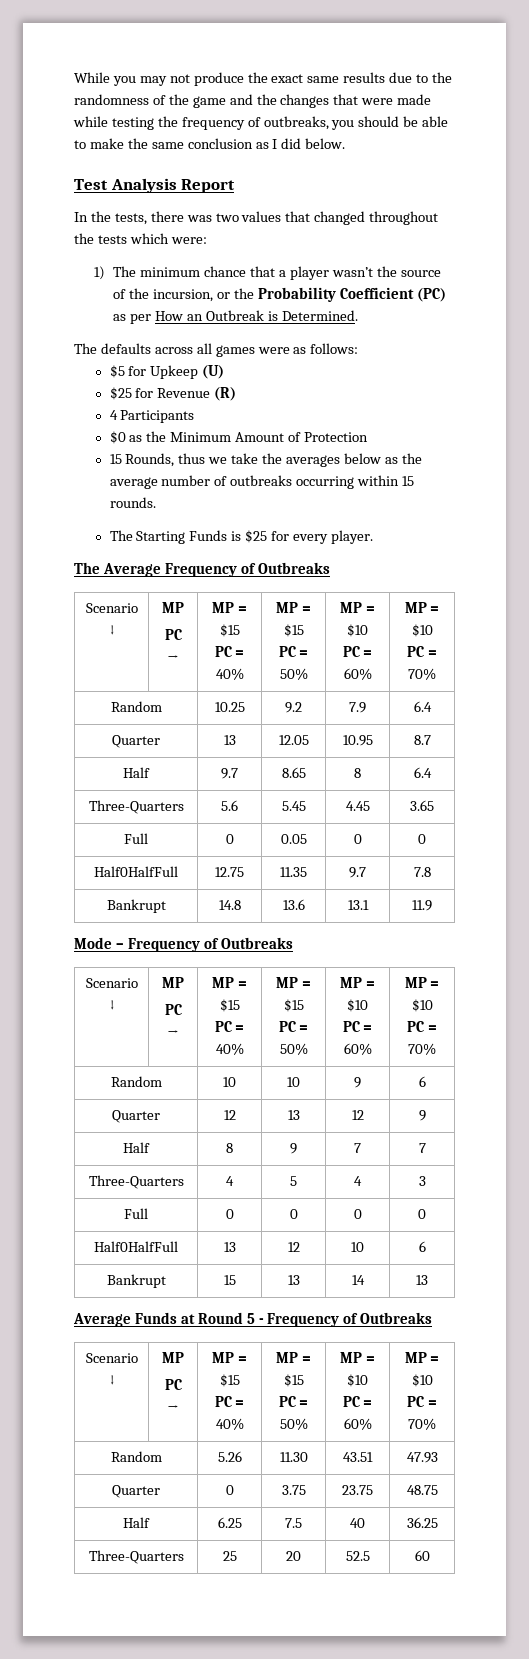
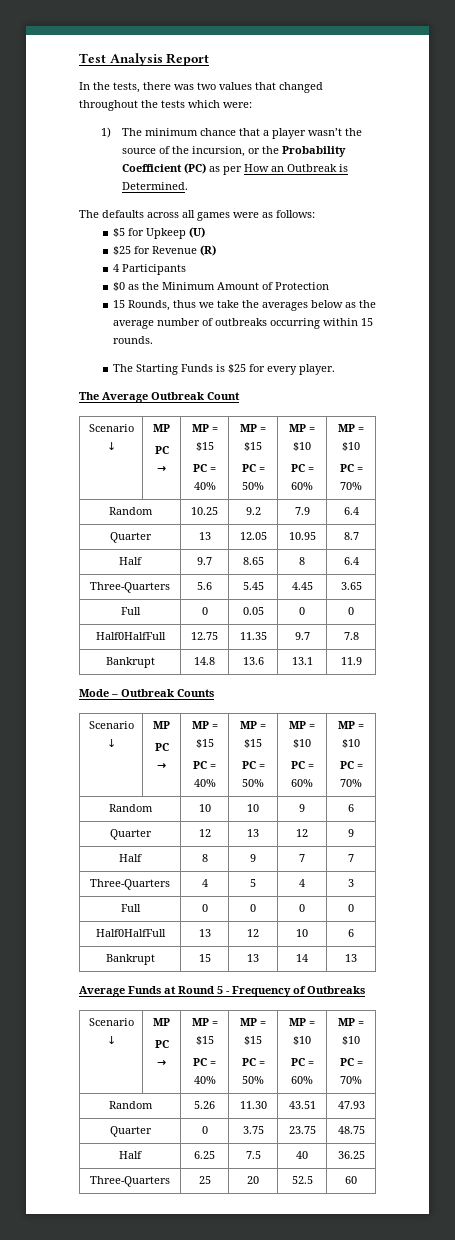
- While you may not produce the exact same results due to the randomness of the game and the changes that were made while testing the frequency of outbreaks, you should be able to make the same conclusion as I did below.
- The Average Frequency of Outbreaks
+ The Average Outbreak Count
- Mode – Frequency of Outbreaks
+ Mode – Outbreak Counts

